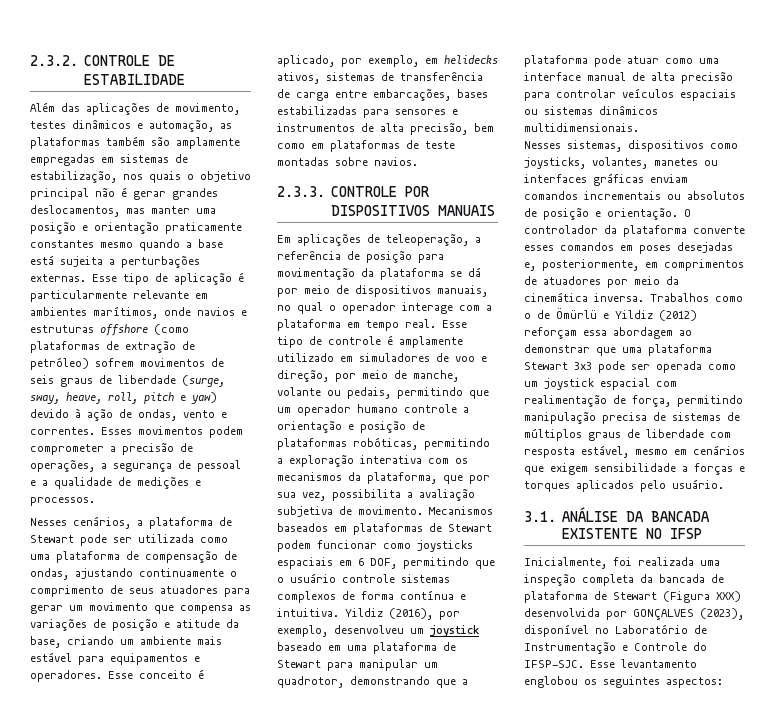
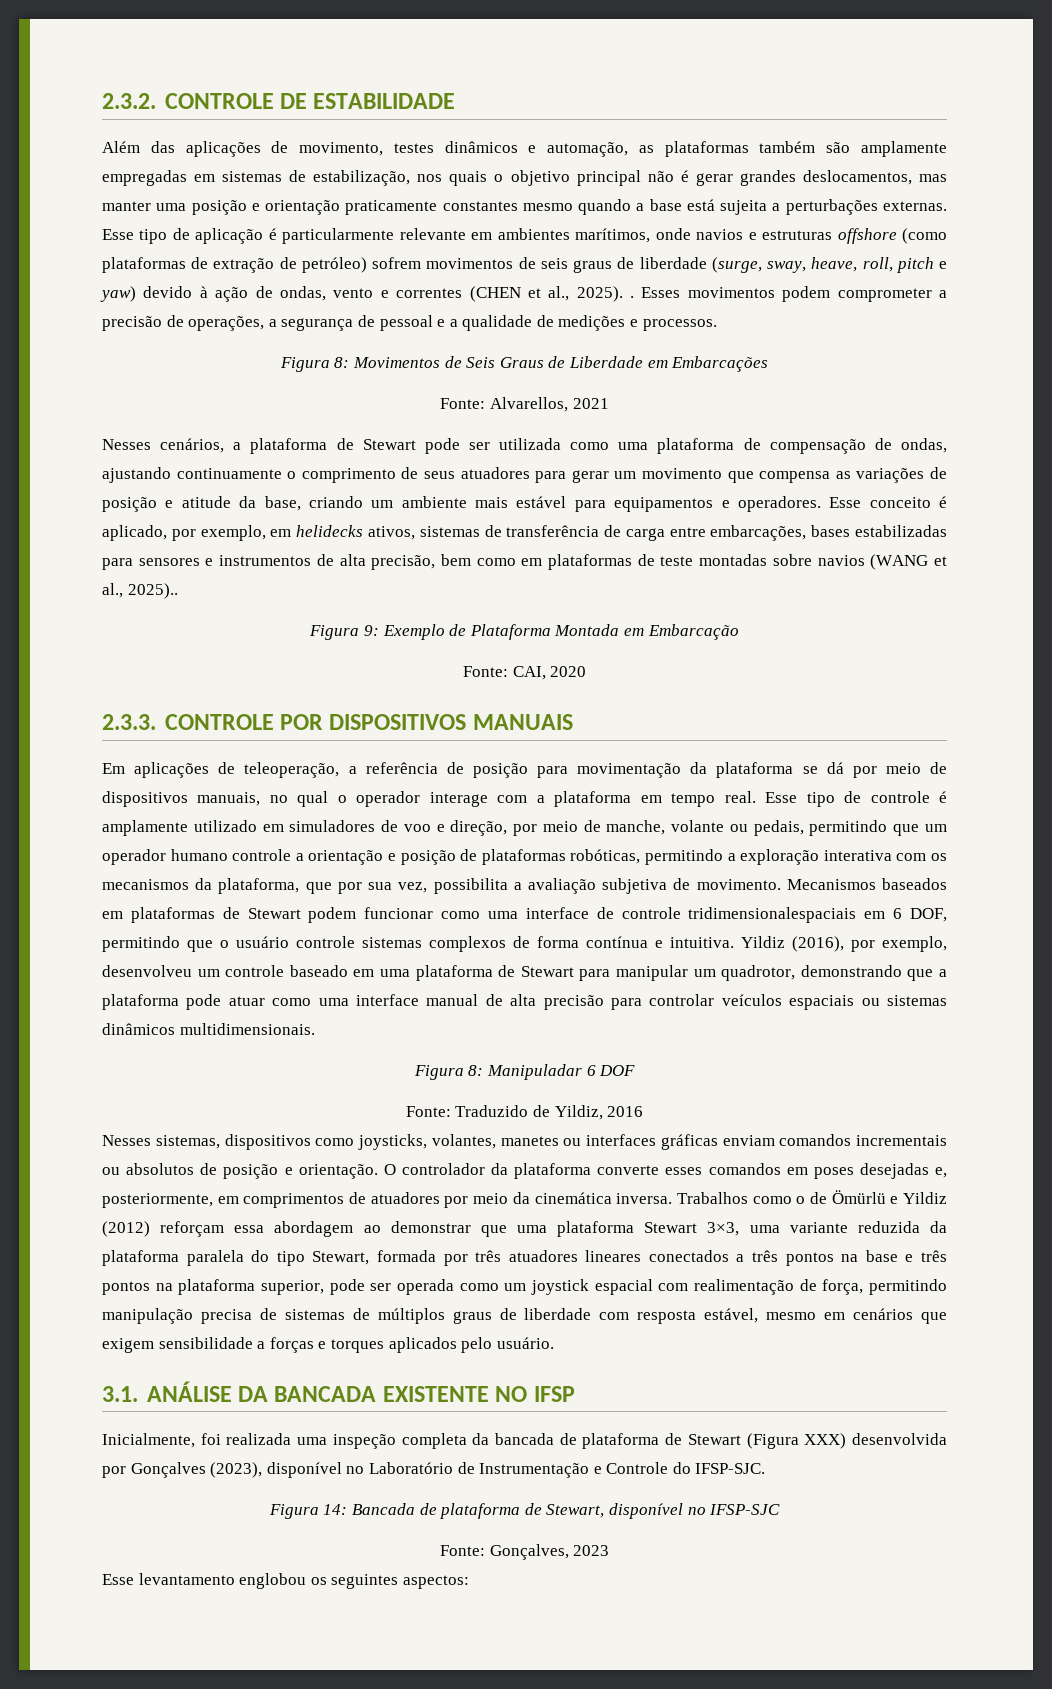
- Esse tipo de aplicação é particularmente relevante em ambientes marítimos, onde navios e estruturas offshore (como plataformas de extração de petróleo) sofrem movimentos de seis graus de liberdade (surge, sway, heave, roll, pitch e yaw) devido à ação de ondas, vento e correntes.
+ Esse tipo de aplicação é particularmente relevante em ambientes marítimos, onde navios e estruturas offshore (como plataformas de extração de petróleo) sofrem movimentos de seis graus de liberdade (surge, sway, heave, roll, pitch e yaw) devido à ação de ondas, vento e correntes (CHEN et al., 2025). .
+ Figura 8: Movimentos de Seis Graus de Liberdade em Embarcações
+ Fonte: Alvarellos, 2021
- Esse conceito é aplicado, por exemplo, em helidecks ativos, sistemas de transferência de carga entre embarcações, bases estabilizadas para sensores e instrumentos de alta precisão, bem como em plataformas de teste montadas sobre navios.
+ Esse conceito é aplicado, por exemplo, em helidecks ativos, sistemas de transferência de carga entre embarcações, bases estabilizadas para sensores e instrumentos de alta precisão, bem como em plataformas de teste montadas sobre navios (WANG et al., 2025)..
+ Figura 9: Exemplo de Plataforma Montada em Embarcação
+ Fonte: CAI, 2020
- Mecanismos baseados em plataformas de Stewart podem funcionar como joysticks espaciais em 6 DOF, permitindo que o usuário controle sistemas complexos de forma contínua e intuitiva.
+ Mecanismos baseados em plataformas de Stewart podem funcionar como uma interface de controle tridimensionalespaciais em 6 DOF, permitindo que o usuário controle sistemas complexos de forma contínua e intuitiva.
- Yildiz (2016), por exemplo, desenvolveu um joystick baseado em uma plataforma de Stewart para manipular um quadrotor, demonstrando que a plataforma pode atuar como uma interface manual de alta precisão para controlar veículos espaciais ou sistemas dinâmicos multidimensionais.
+ Yildiz (2016), por exemplo, desenvolveu um controle baseado em uma plataforma de Stewart para manipular um quadrotor, demonstrando que a plataforma pode atuar como uma interface manual de alta precisão para controlar veículos espaciais ou sistemas dinâmicos multidimensionais.
+ Figura 8: Manipuladar 6 DOF
+ Fonte: Traduzido de Yildiz, 2016
- Trabalhos como o de Ömürlü e Yildiz (2012) reforçam essa abordagem ao demonstrar que uma plataforma Stewart 3×3 pode ser operada como um joystick espacial com realimentação de força, permitindo manipulação precisa de sistemas de múltiplos graus de liberdade com resposta estável, mesmo em cenários que exigem sensibilidade a forças e torques aplicados pelo usuário.
+ Trabalhos como o de Ömürlü e Yildiz (2012) reforçam essa abordagem ao demonstrar que uma plataforma Stewart 3×3, uma variante reduzida da plataforma paralela do tipo Stewart, formada por três atuadores lineares conectados a três pontos na base e três pontos na plataforma superior, pode ser operada como um joystick espacial com realimentação de força, permitindo manipulação precisa de sistemas de múltiplos graus de liberdade com resposta estável, mesmo em cenários que exigem sensibilidade a forças e torques aplicados pelo usuário.
- Inicialmente, foi realizada uma inspeção completa da bancada de plataforma de Stewart (Figura XXX) desenvolvida por GONÇALVES (2023), disponível no Laboratório de Instrumentação e Controle do IFSP-SJC. Esse levantamento englobou os seguintes aspectos:
+ Inicialmente, foi realizada uma inspeção completa da bancada de plataforma de Stewart (Figura XXX) desenvolvida por Gonçalves (2023), disponível no Laboratório de Instrumentação e Controle do IFSP-SJC.
+ Figura 14: Bancada de plataforma de Stewart, disponível no IFSP-SJC
+ Fonte: Gonçalves, 2023
+ Esse levantamento englobou os seguintes aspectos:

